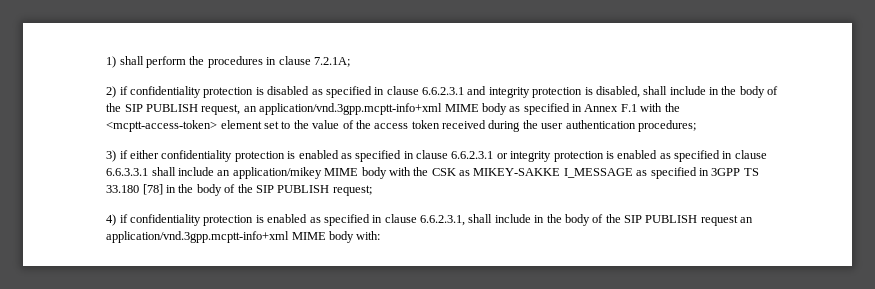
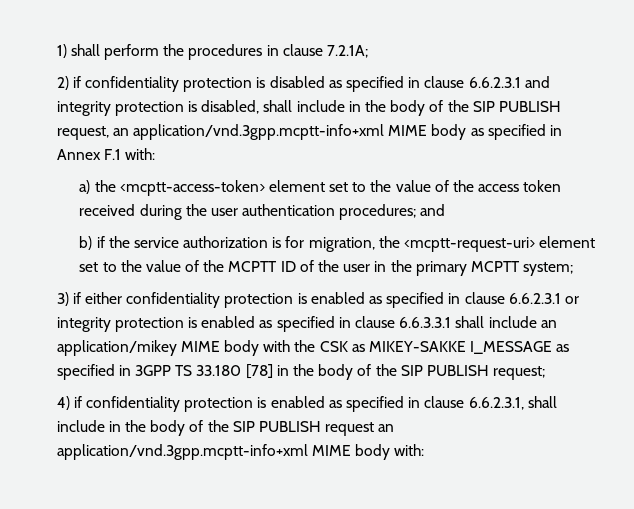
- 2) if confidentiality protection is disabled as specified in clause 6.6.2.3.1 and integrity protection is disabled, shall include in the body of the SIP PUBLISH request, an application/vnd.3gpp.mcptt-info+xml MIME body as specified in Annex F.1 with the <mcptt-access-token> element set to the value of the access token received during the user authentication procedures;
+ 2) if confidentiality protection is disabled as specified in clause 6.6.2.3.1 and integrity protection is disabled, shall include in the body of the SIP PUBLISH request, an application/vnd.3gpp.mcptt-info+xml MIME body as specified in Annex F.1 with:
+ a) the <mcptt-access-token> element set to the value of the access token received during the user authentication procedures; and
+ b) if the service authorization is for migration, the <mcptt-request-uri> element set to the value of the MCPTT ID of the user in the primary MCPTT system;

